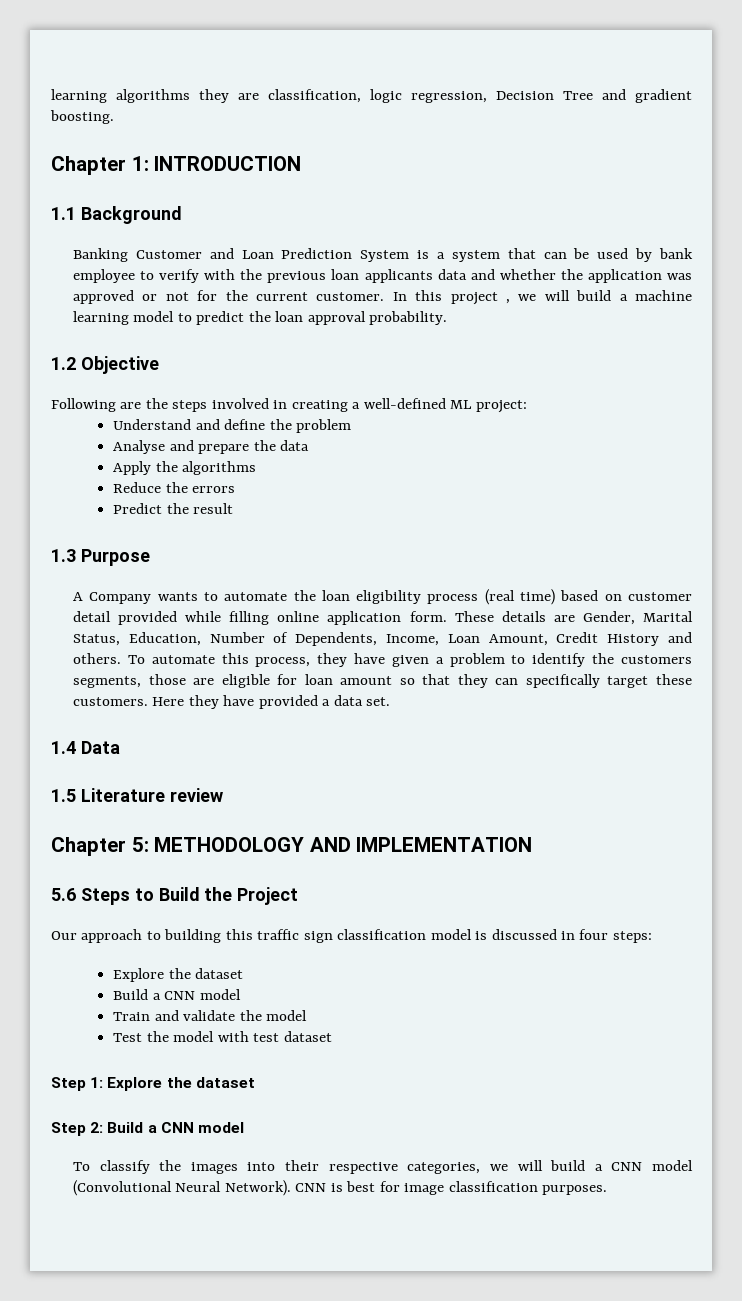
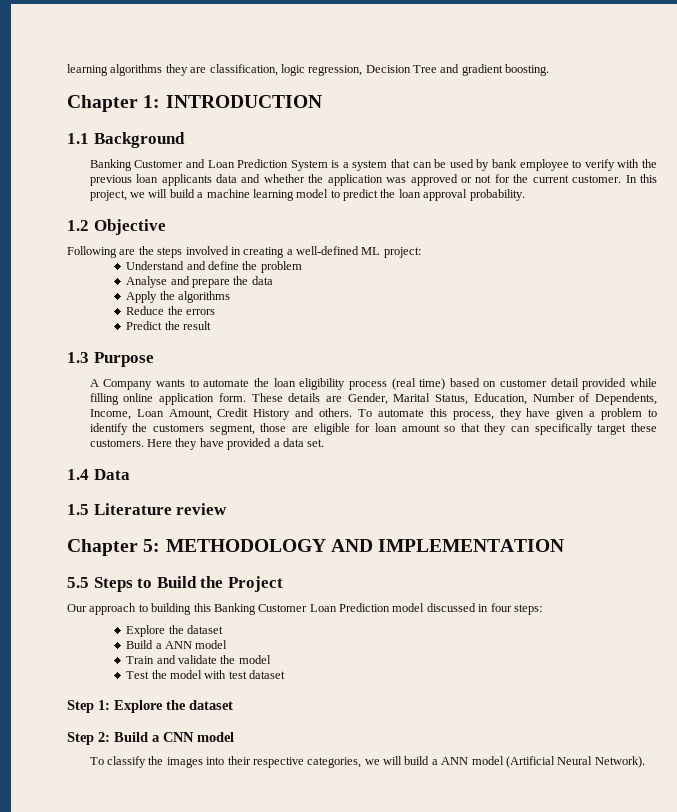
- In this project , we will build a machine learning model to predict the loan approval probability.
+ In this project, we will build a machine learning model to predict the loan approval probability.
- To automate this process, they have given a problem to identify the customers segments, those are eligible for loan amount so that they can specifically target these customers.
+ To automate this process, they have given a problem to identify the customers segment, those are eligible for loan amount so that they can specifically target these customers.
- 5.6 Steps to Build the Project
+ 5.5 Steps to Build the Project
- Our approach to building this traffic sign classification model is discussed in four steps:
+ Our approach to building this Banking Customer Loan Prediction model discussed in four steps:
  Explore the dataset
- Build a CNN model
+ Build a ANN model
- To classify the images into their respective categories, we will build a CNN model (Convolutional Neural Network). CNN is best for image classification purposes.
+ To classify the images into their respective categories, we will build a ANN model (Artificial Neural Network).

